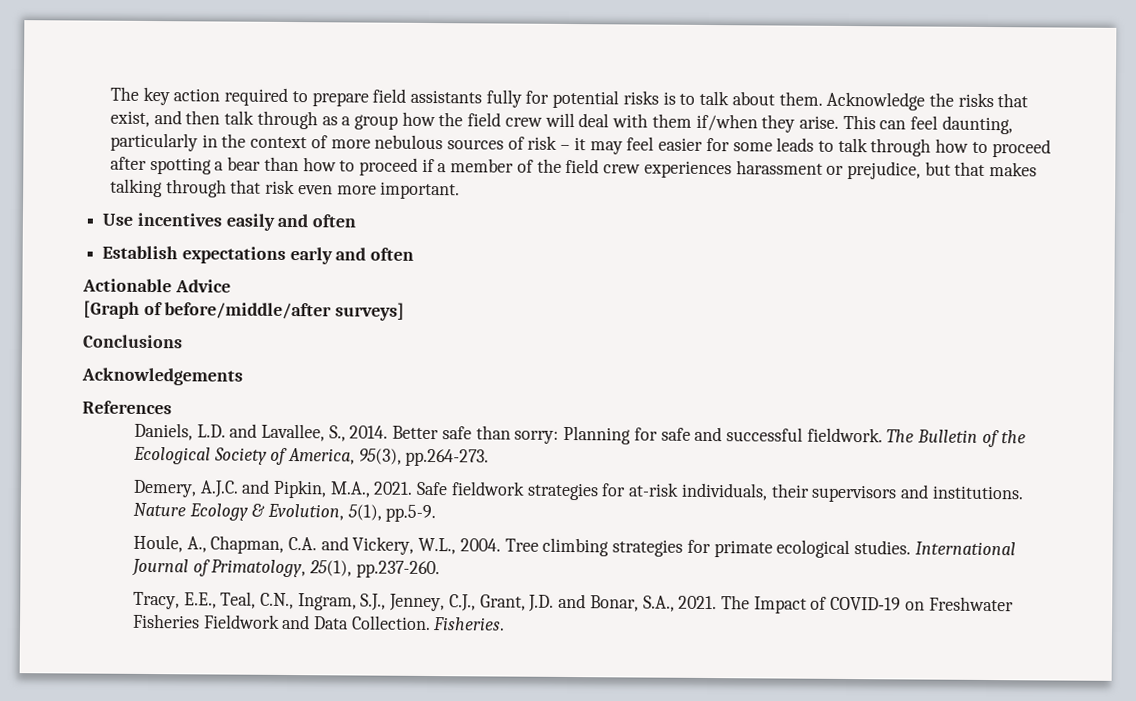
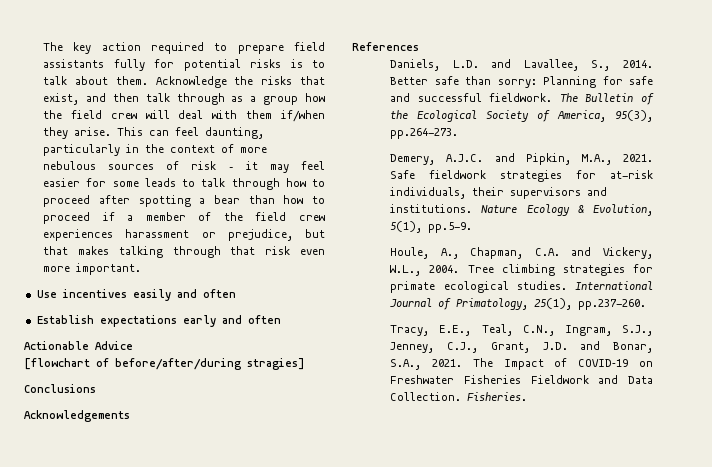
- [Graph of before/middle/after surveys]
+ [flowchart of before/after/during stragies]

